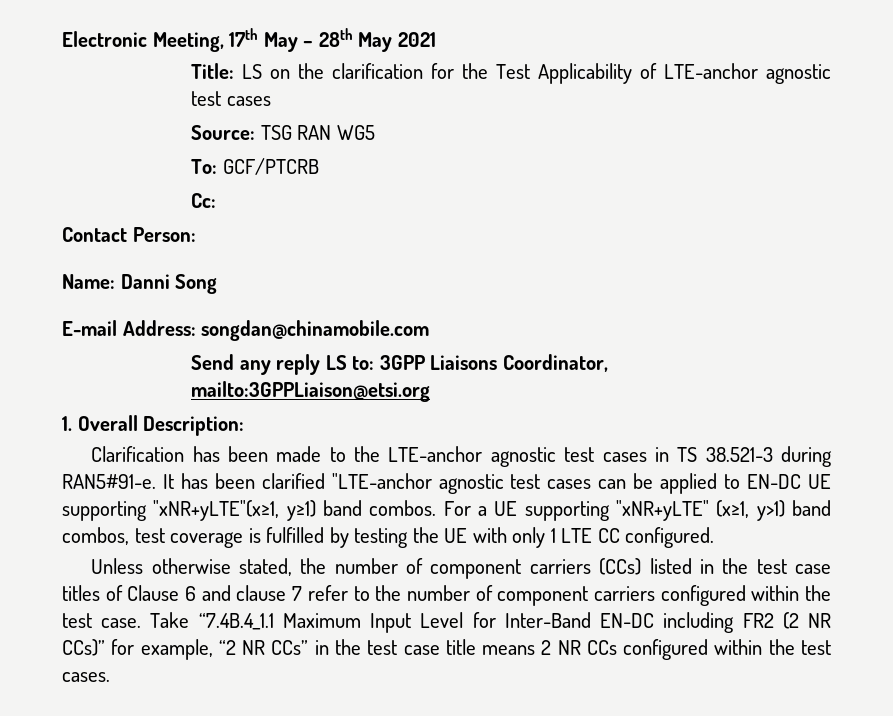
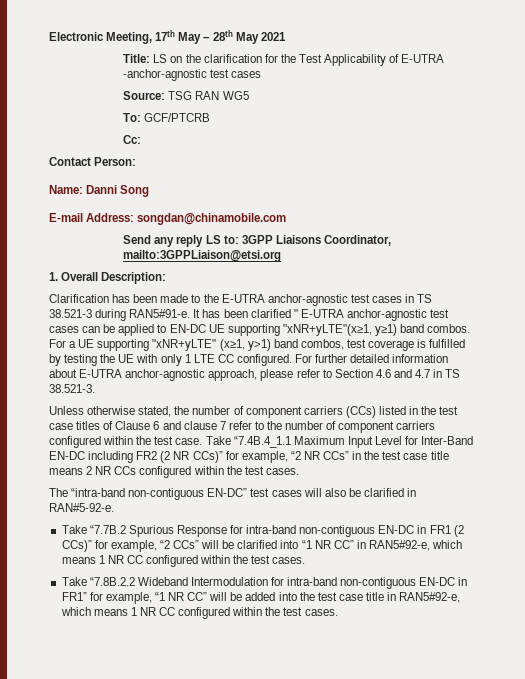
- Title: LS on the clarification for the Test Applicability of LTE-anchor agnostic test cases
+ Title: LS on the clarification for the Test Applicability of E-UTRA -anchor-agnostic test cases
- Clarification has been made to the LTE-anchor agnostic test cases in TS 38.521-3 during RAN5#91-e.
+ Clarification has been made to the E-UTRA anchor-agnostic test cases in TS 38.521-3 during RAN5#91-e.
- It has been clarified "LTE-anchor agnostic test cases can be applied to EN-DC UE supporting "xNR+yLTE"(x≥1, y≥1) band combos.
+ It has been clarified " E-UTRA anchor-agnostic test cases can be applied to EN-DC UE supporting "xNR+yLTE"(x≥1, y≥1) band combos.
+ For further detailed information about E-UTRA anchor-agnostic approach, please refer to Section 4.6 and 4.7 in TS 38.521-3.
+ The “intra-band non-contiguous EN-DC” test cases will also be clarified in RAN#5-92-e.
+ Take “7.7B.2 Spurious Response for intra-band non-contiguous EN-DC in FR1 (2 CCs)” for example, “2 CCs” will be clarified into “1 NR CC” in RAN5#92-e, which means 1 NR CC configured within the test cases.
+ Take “7.8B.2.2 Wideband Intermodulation for intra-band non-contiguous EN-DC in FR1” for example, “1 NR CC” will be added into the test case title in RAN5#92-e, which means 1 NR CC configured within the test cases.

